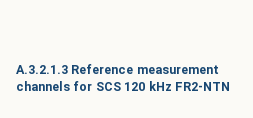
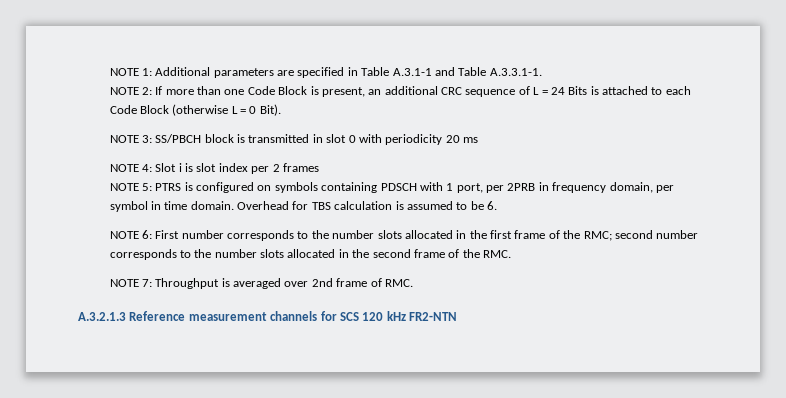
+ NOTE 1: Additional parameters are specified in Table A.3.1-1 and Table A.3.3.1-1.
+ NOTE 2: If more than one Code Block is present, an additional CRC sequence of L = 24 Bits is attached to each Code Block (otherwise L = 0 Bit).
+ NOTE 3: SS/PBCH block is transmitted in slot 0 with periodicity 20 ms
+ NOTE 4: Slot i is slot index per 2 frames
+ NOTE 5: PTRS is configured on symbols containing PDSCH with 1 port, per 2PRB in frequency domain, per symbol in time domain. Overhead for TBS calculation is assumed to be 6.
+ NOTE 6: First number corresponds to the number slots allocated in the first frame of the RMC; second number corresponds to the number slots allocated in the second frame of the RMC.
+ NOTE 7: Throughput is averaged over 2nd frame of RMC.

